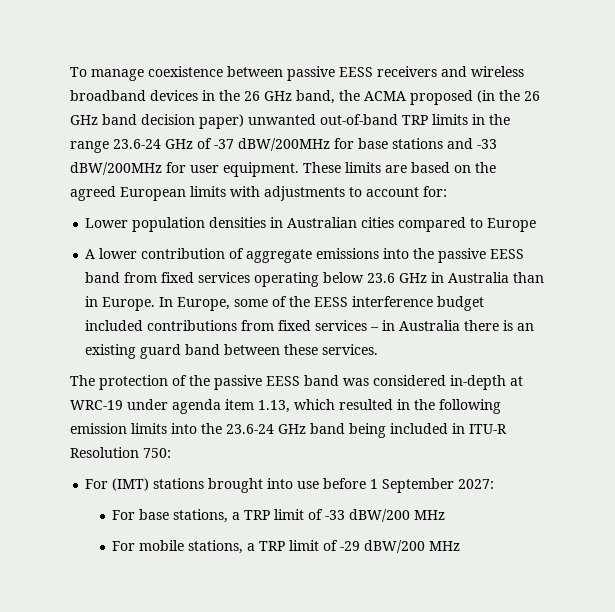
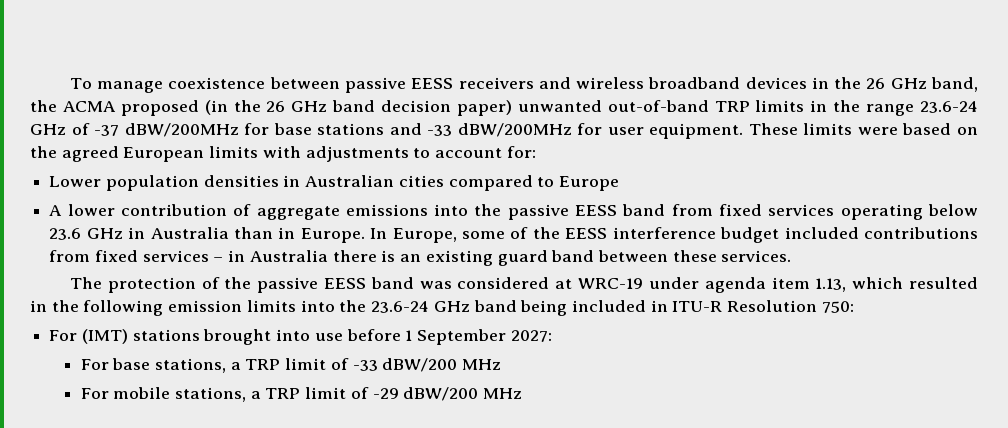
- These limits are based on the agreed European limits with adjustments to account for:
+ These limits were based on the agreed European limits with adjustments to account for:
- The protection of the passive EESS band was considered in-depth at WRC-19 under agenda item 1.13, which resulted in the following emission limits into the 23.6-24 GHz band being included in ITU-R Resolution 750:
+ The protection of the passive EESS band was considered at WRC-19 under agenda item 1.13, which resulted in the following emission limits into the 23.6-24 GHz band being included in ITU-R Resolution 750:

